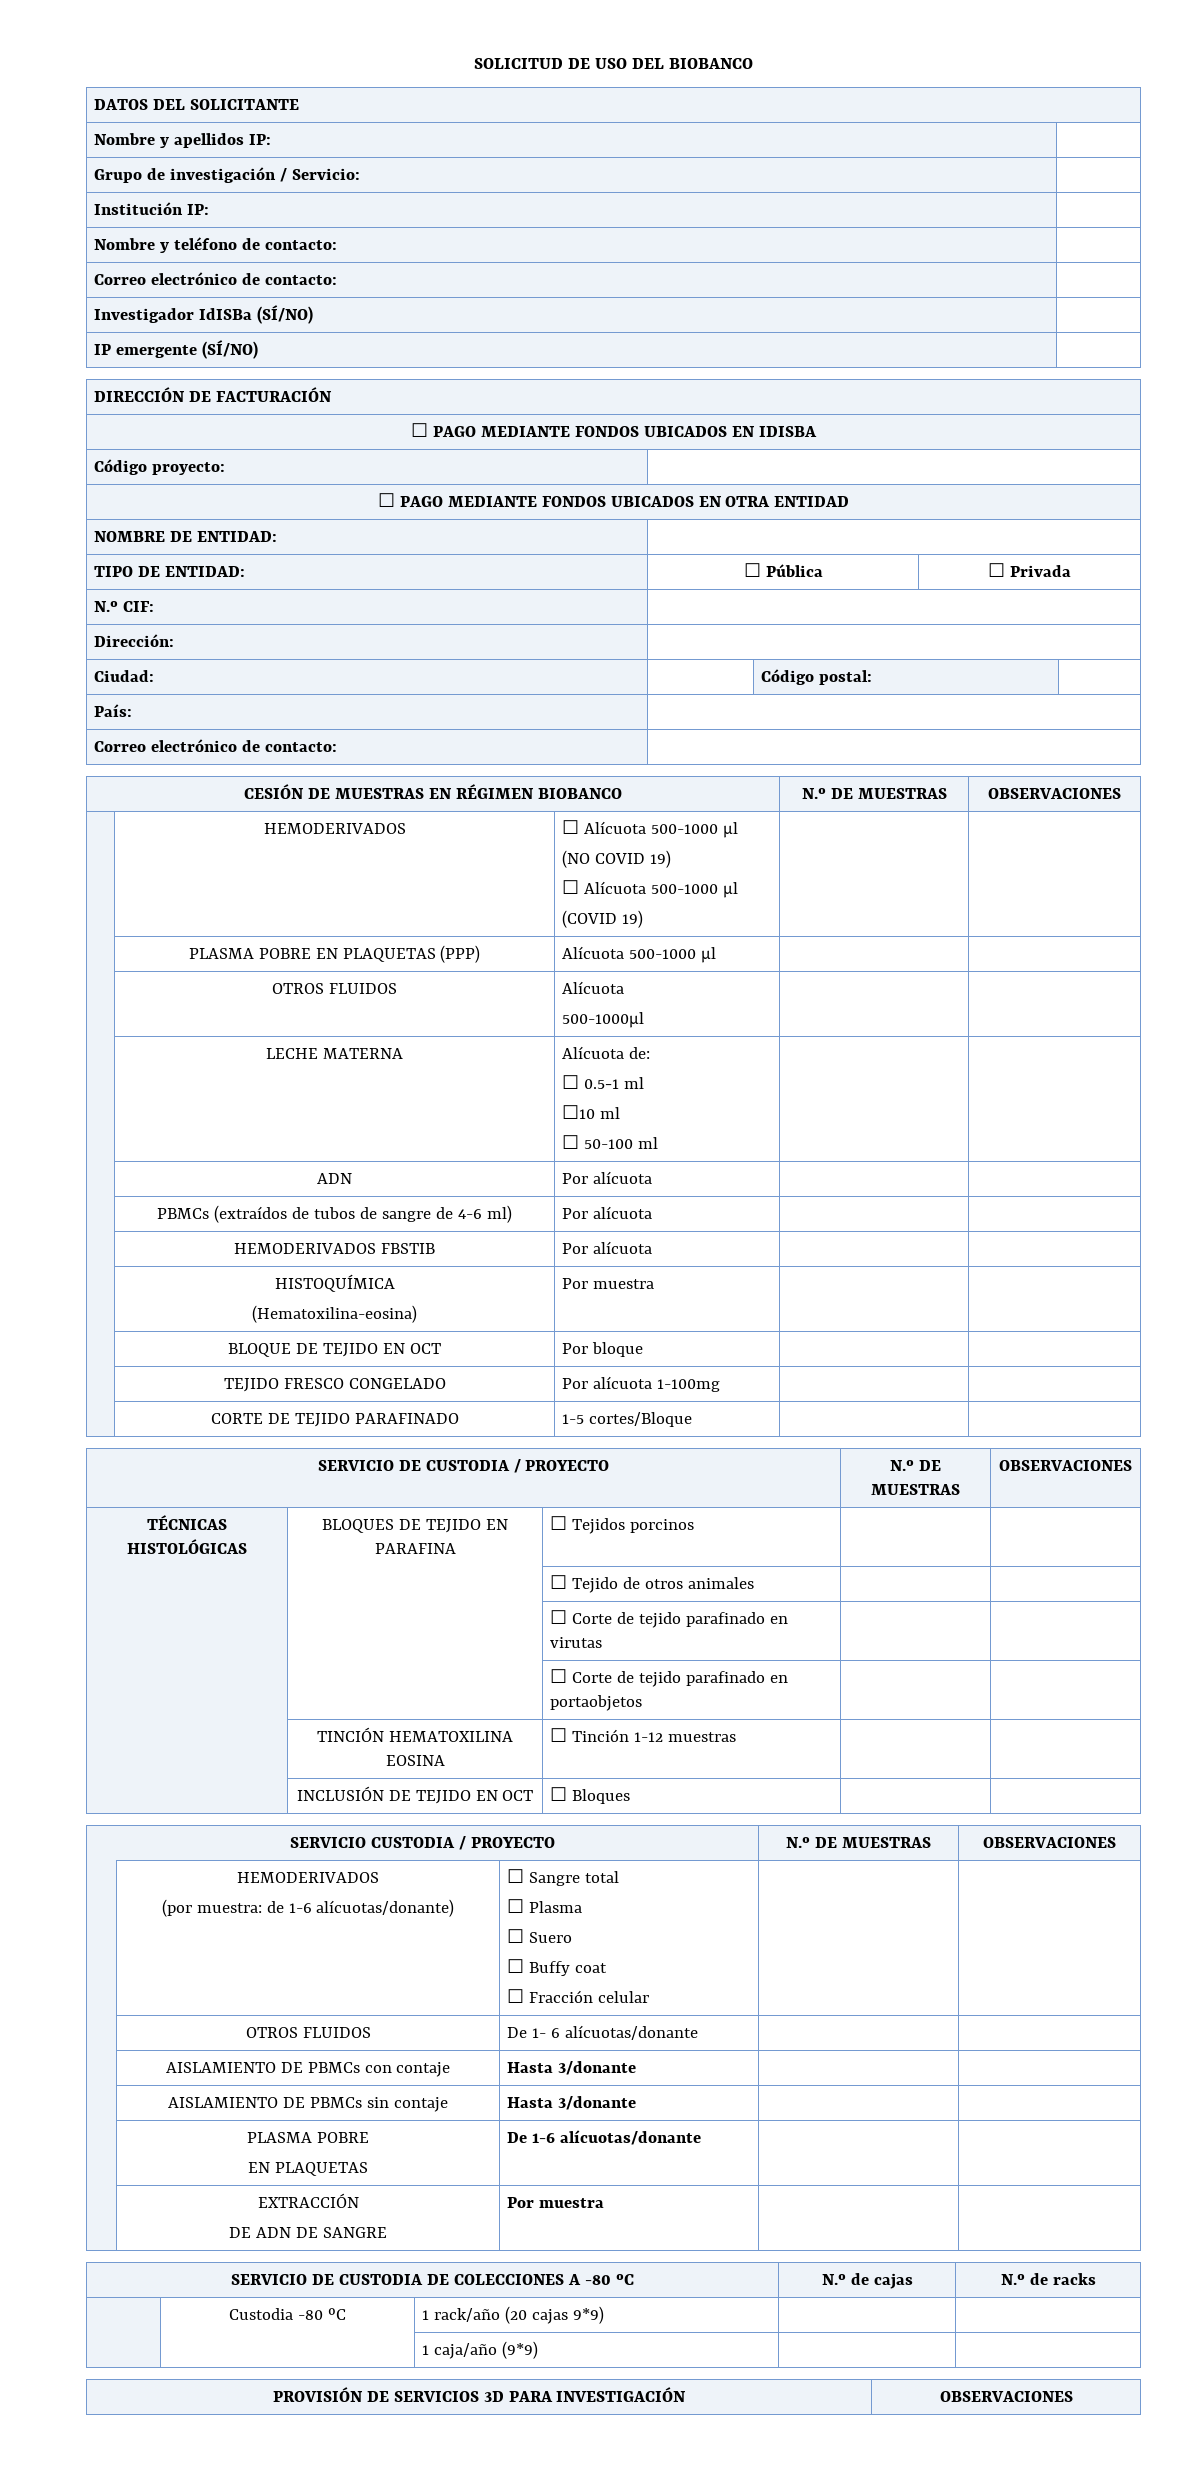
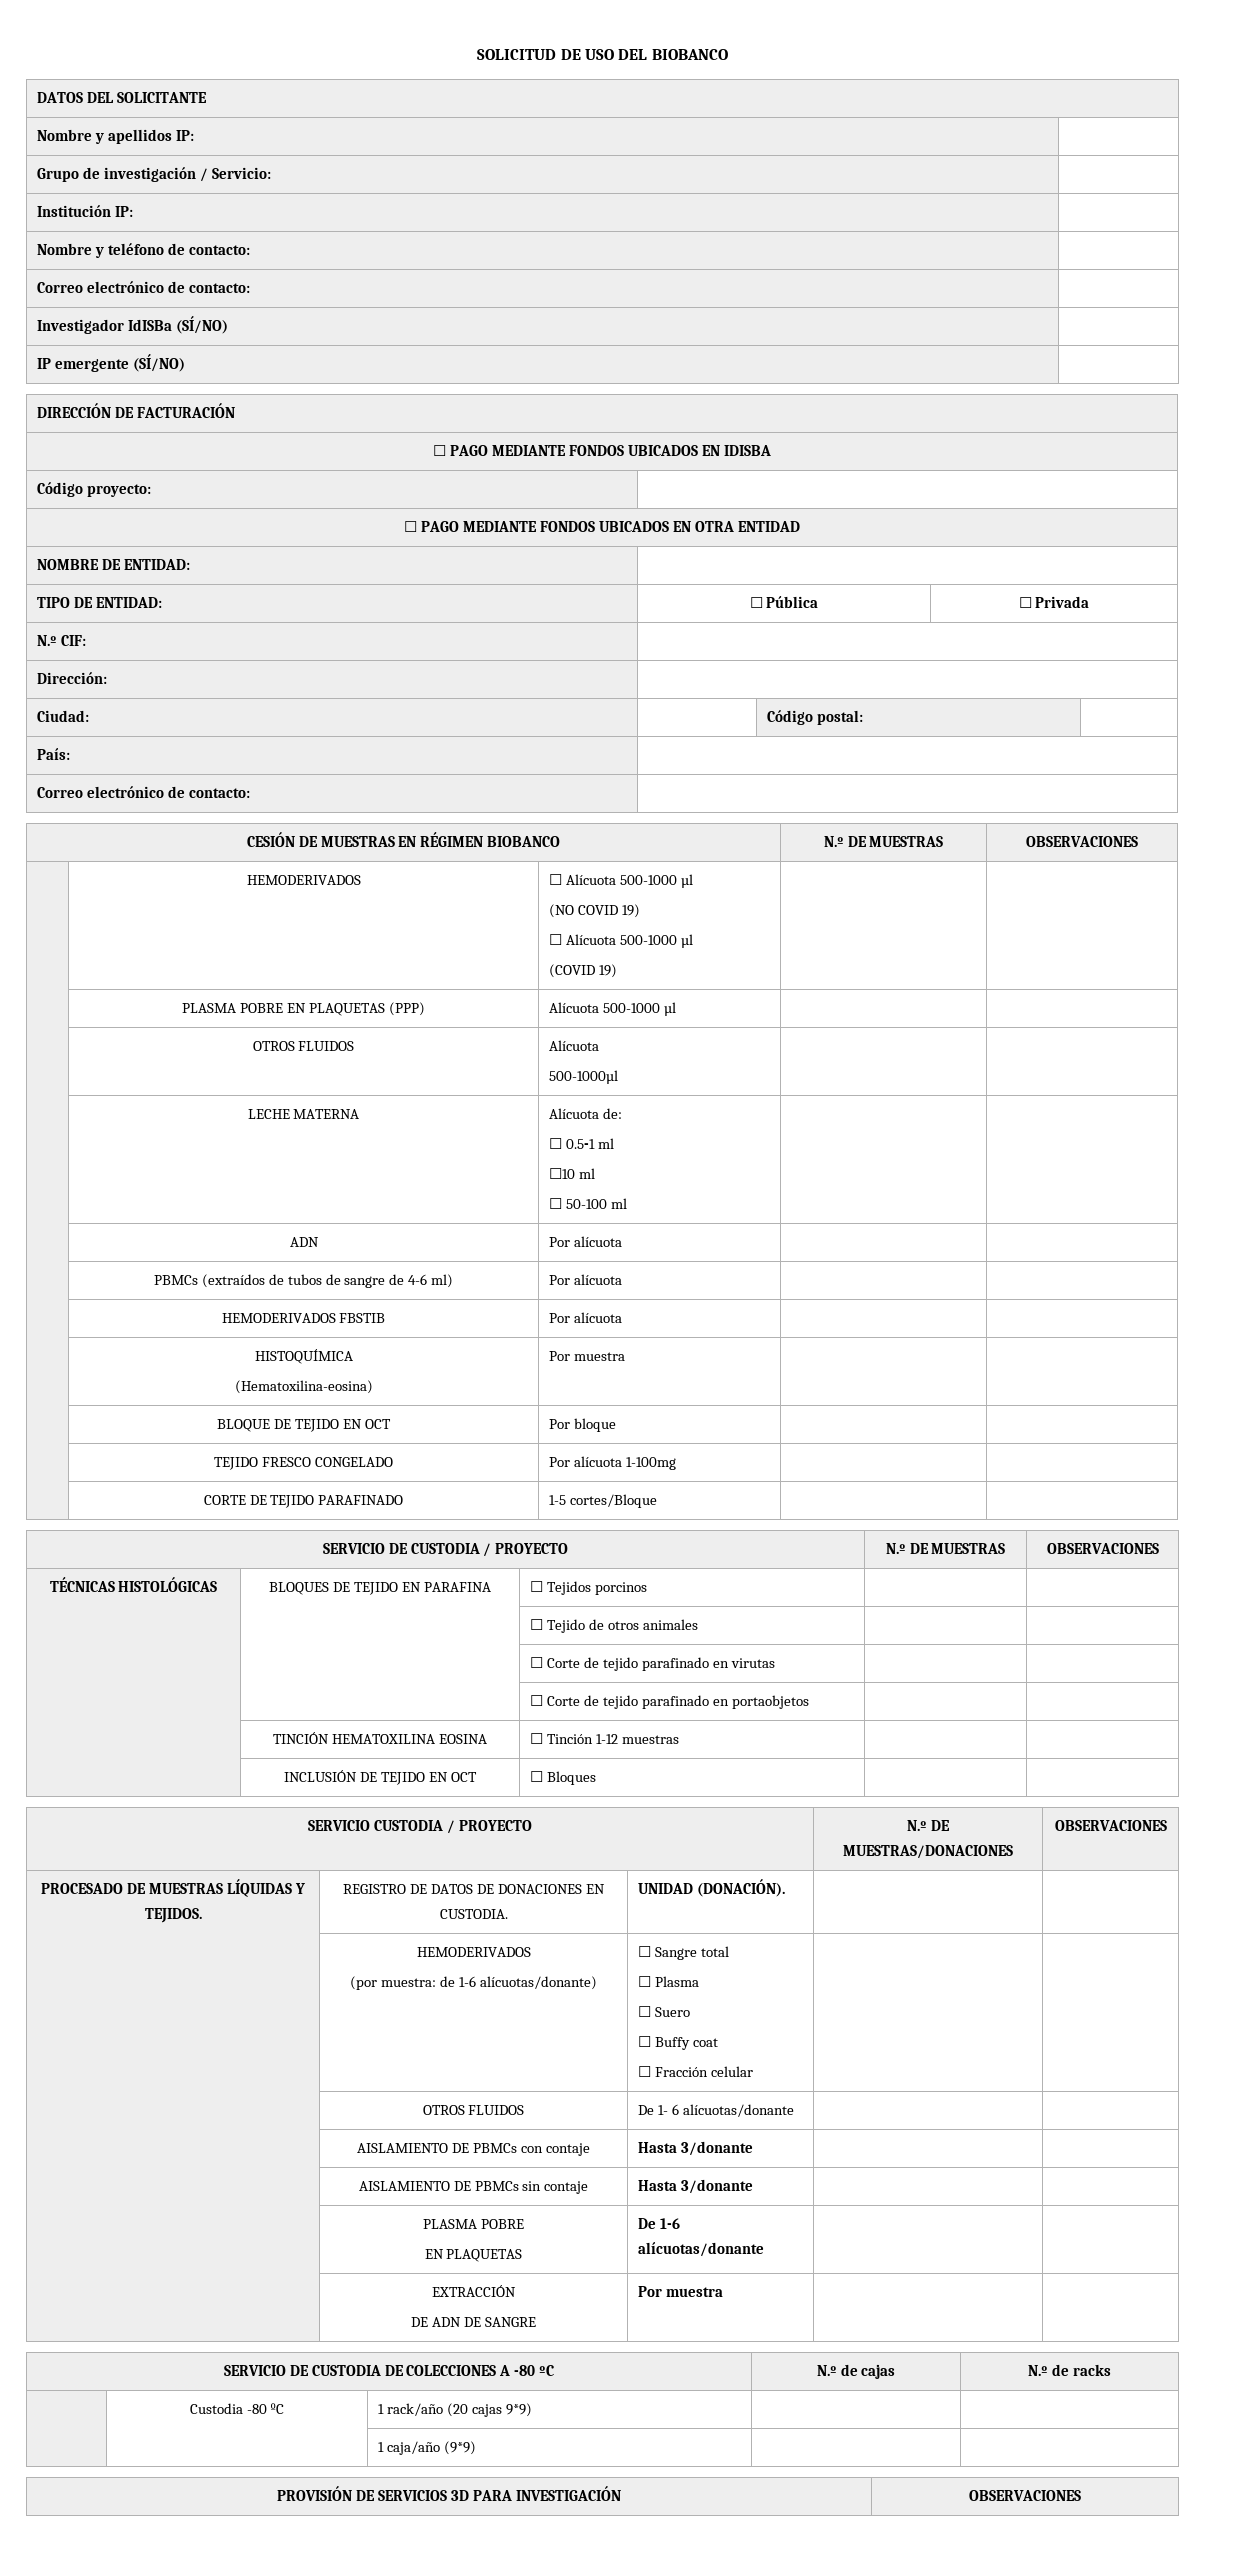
- SERVICIO CUSTODIA / PROYECTO | N.º DE MUESTRAS | OBSERVACIONES
+ SERVICIO CUSTODIA / PROYECTO | N.º DE MUESTRAS/DONACIONES | OBSERVACIONES
+ PROCESADO DE MUESTRAS LÍQUIDAS Y TEJIDOS. | REGISTRO DE DATOS DE DONACIONES EN CUSTODIA. | UNIDAD (DONACIÓN). | |

